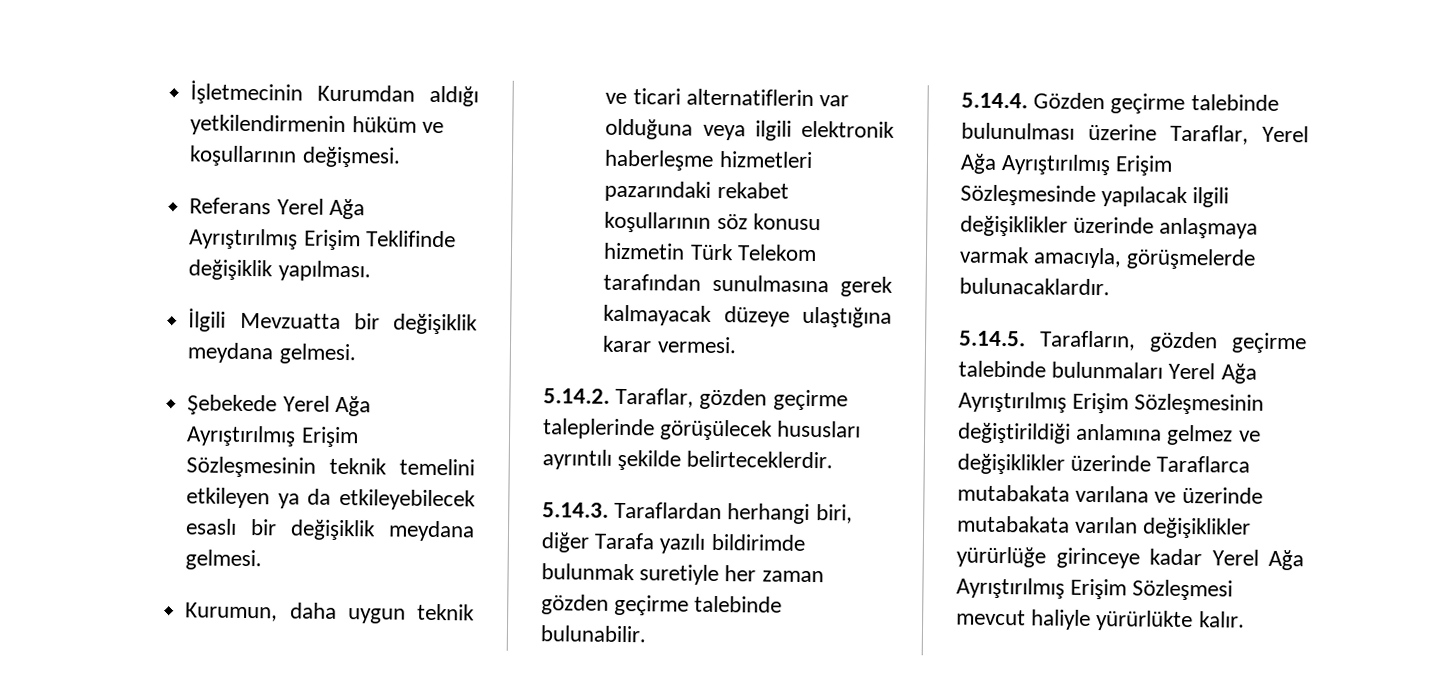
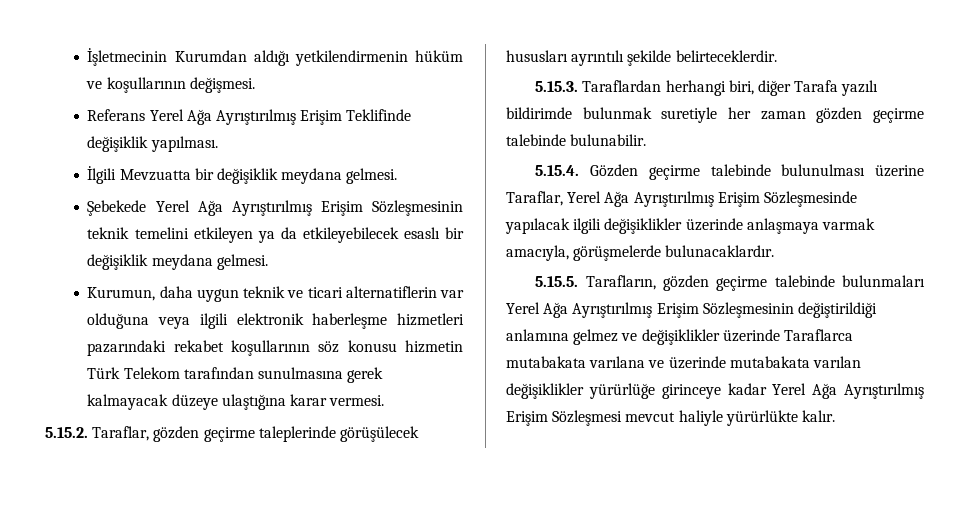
- 5.14.2. Taraflar, gözden geçirme taleplerinde görüşülecek hususları ayrıntılı şekilde belirteceklerdir.
+ 5.15.2. Taraflar, gözden geçirme taleplerinde görüşülecek hususları ayrıntılı şekilde belirteceklerdir.
- 5.14.3. Taraflardan herhangi biri, diğer Tarafa yazılı bildirimde bulunmak suretiyle her zaman gözden geçirme talebinde bulunabilir.
+ 5.15.3. Taraflardan herhangi biri, diğer Tarafa yazılı bildirimde bulunmak suretiyle her zaman gözden geçirme talebinde bulunabilir.
- 5.14.4. Gözden geçirme talebinde bulunulması üzerine Taraflar, Yerel Ağa Ayrıştırılmış Erişim Sözleşmesinde yapılacak ilgili değişiklikler üzerinde anlaşmaya varmak amacıyla, görüşmelerde bulunacaklardır.
+ 5.15.4. Gözden geçirme talebinde bulunulması üzerine Taraflar, Yerel Ağa Ayrıştırılmış Erişim Sözleşmesinde yapılacak ilgili değişiklikler üzerinde anlaşmaya varmak amacıyla, görüşmelerde bulunacaklardır.
- 5.14.5. Tarafların, gözden geçirme talebinde bulunmaları Yerel Ağa Ayrıştırılmış Erişim Sözleşmesinin değiştirildiği anlamına gelmez ve değişiklikler üzerinde Taraflarca mutabakata varılana ve üzerinde mutabakata varılan değişiklikler yürürlüğe girinceye kadar Yerel Ağa Ayrıştırılmış Erişim Sözleşmesi mevcut haliyle yürürlükte kalır.
+ 5.15.5. Tarafların, gözden geçirme talebinde bulunmaları Yerel Ağa Ayrıştırılmış Erişim Sözleşmesinin değiştirildiği anlamına gelmez ve değişiklikler üzerinde Taraflarca mutabakata varılana ve üzerinde mutabakata varılan değişiklikler yürürlüğe girinceye kadar Yerel Ağa Ayrıştırılmış Erişim Sözleşmesi mevcut haliyle yürürlükte kalır.

